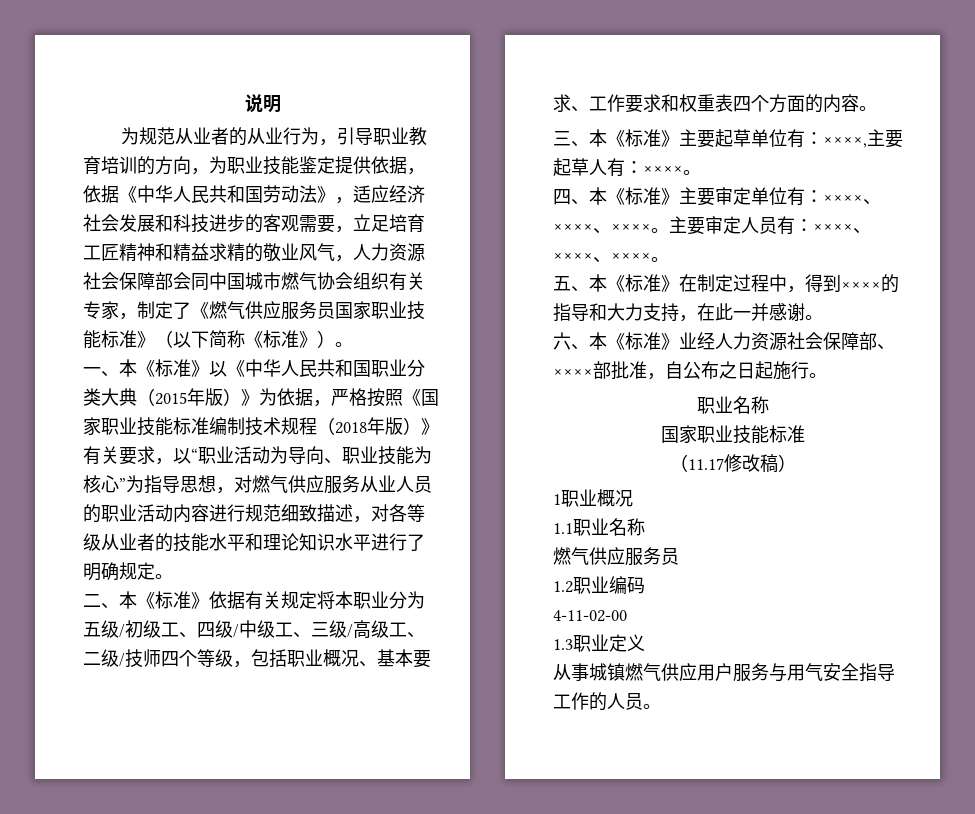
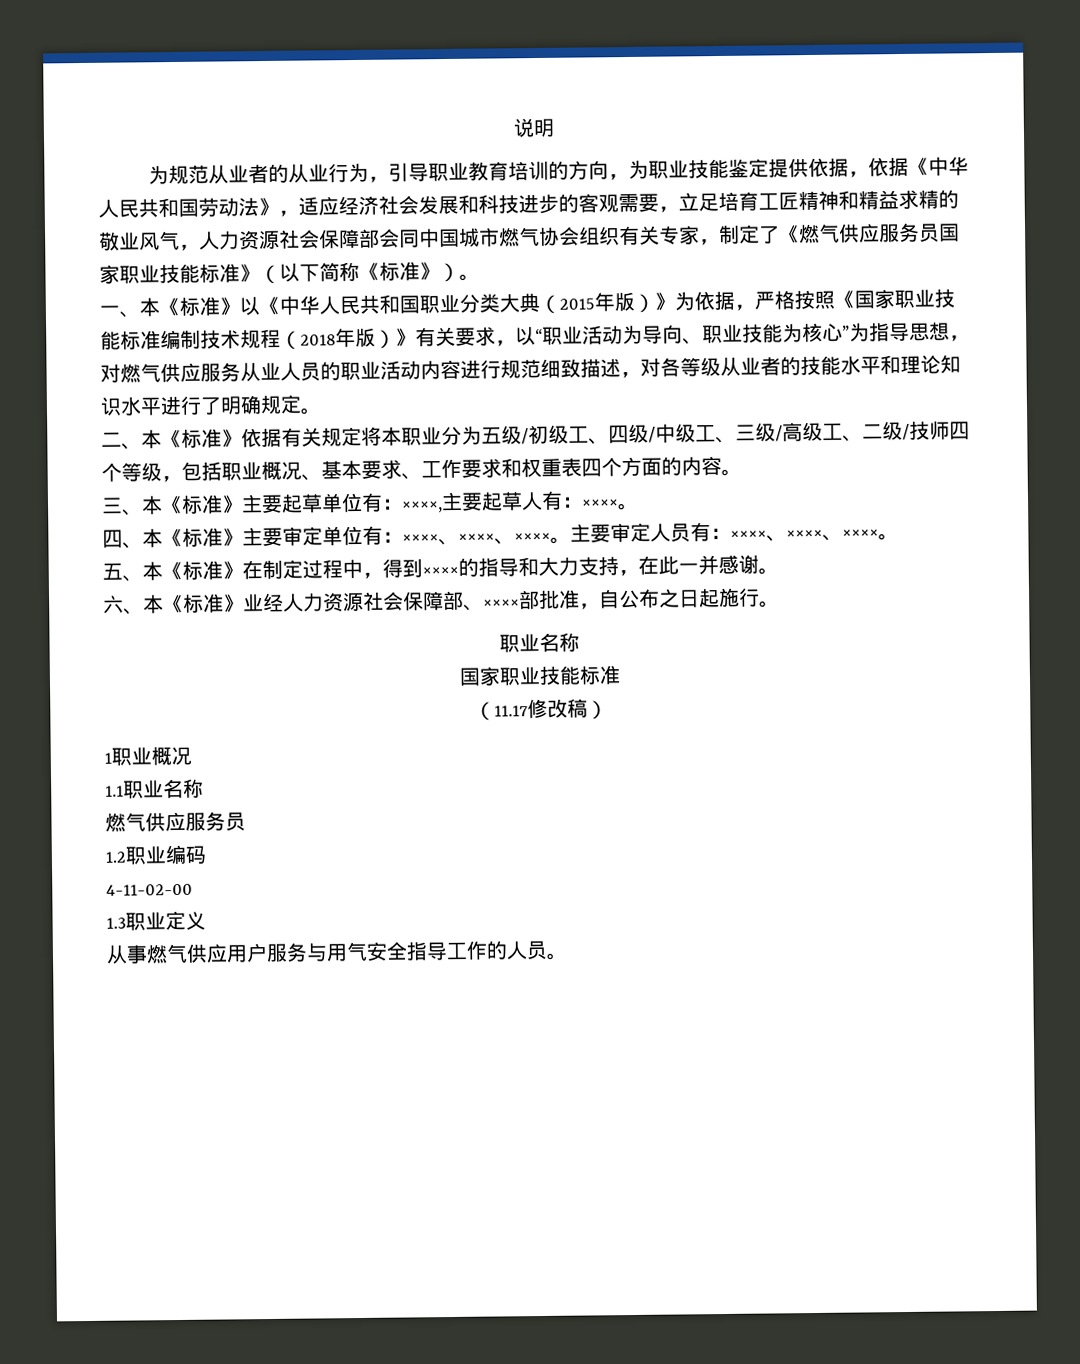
- 从事城镇燃气供应用户服务与用气安全指导工作的人员。
+ 从事燃气供应用户服务与用气安全指导工作的人员。

